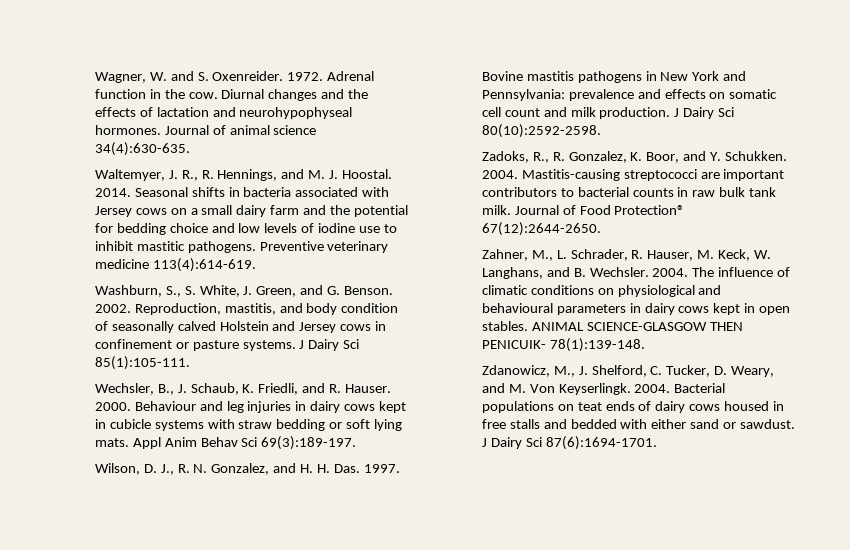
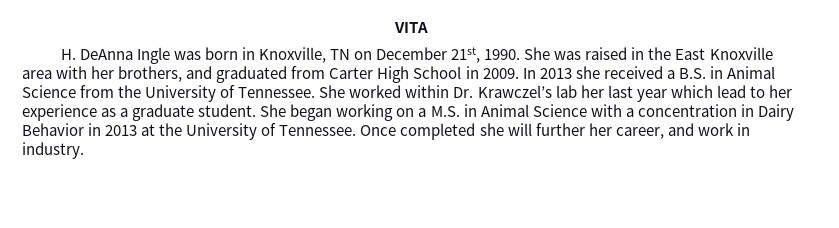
- Wagner, W. and S. Oxenreider. 1972. Adrenal function in the cow. Diurnal changes and the effects of lactation and neurohypophyseal hormones. Journal of animal science 34(4):630-635.
- Waltemyer, J. R., R. Hennings, and M. J. Hoostal. 2014. Seasonal shifts in bacteria associated with Jersey cows on a small dairy farm and the potential for bedding choice and low levels of iodine use to inhibit mastitic pathogens. Preventive veterinary medicine 113(4):614-619.
- Washburn, S., S. White, J. Green, and G. Benson. 2002. Reproduction, mastitis, and body condition of seasonally calved Holstein and Jersey cows in confinement or pasture systems. J Dairy Sci 85(1):105-111.
- Wechsler, B., J. Schaub, K. Friedli, and R. Hauser. 2000. Behaviour and leg injuries in dairy cows kept in cubicle systems with straw bedding or soft lying mats. Appl Anim Behav Sci 69(3):189-197.
- Wilson, D. J., R. N. Gonzalez, and H. H. Das. 1997. Bovine mastitis pathogens in New York and Pennsylvania: prevalence and effects on somatic cell count and milk production. J Dairy Sci 80(10):2592-2598.
- Zadoks, R., R. Gonzalez, K. Boor, and Y. Schukken. 2004. Mastitis-causing streptococci are important contributors to bacterial counts in raw bulk tank milk. Journal of Food Protection® 67(12):2644-2650.
- Zahner, M., L. Schrader, R. Hauser, M. Keck, W. Langhans, and B. Wechsler. 2004. The influence of climatic conditions on physiological and behavioural parameters in dairy cows kept in open stables. ANIMAL SCIENCE-GLASGOW THEN PENICUIK- 78(1):139-148.
- Zdanowicz, M., J. Shelford, C. Tucker, D. Weary, and M. Von Keyserlingk. 2004. Bacterial populations on teat ends of dairy cows housed in free stalls and bedded with either sand or sawdust. J Dairy Sci 87(6):1694-1701.
+ VITA
+ H. DeAnna Ingle was born in Knoxville, TN on December 21st, 1990. She was raised in the East Knoxville area with her brothers, and graduated from Carter High School in 2009. In 2013 she received a B.S. in Animal Science from the University of Tennessee. She worked within Dr. Krawczel’s lab her last year which lead to her experience as a graduate student. She began working on a M.S. in Animal Science with a concentration in Dairy Behavior in 2013 at the University of Tennessee. Once completed she will further her career, and work in industry.

